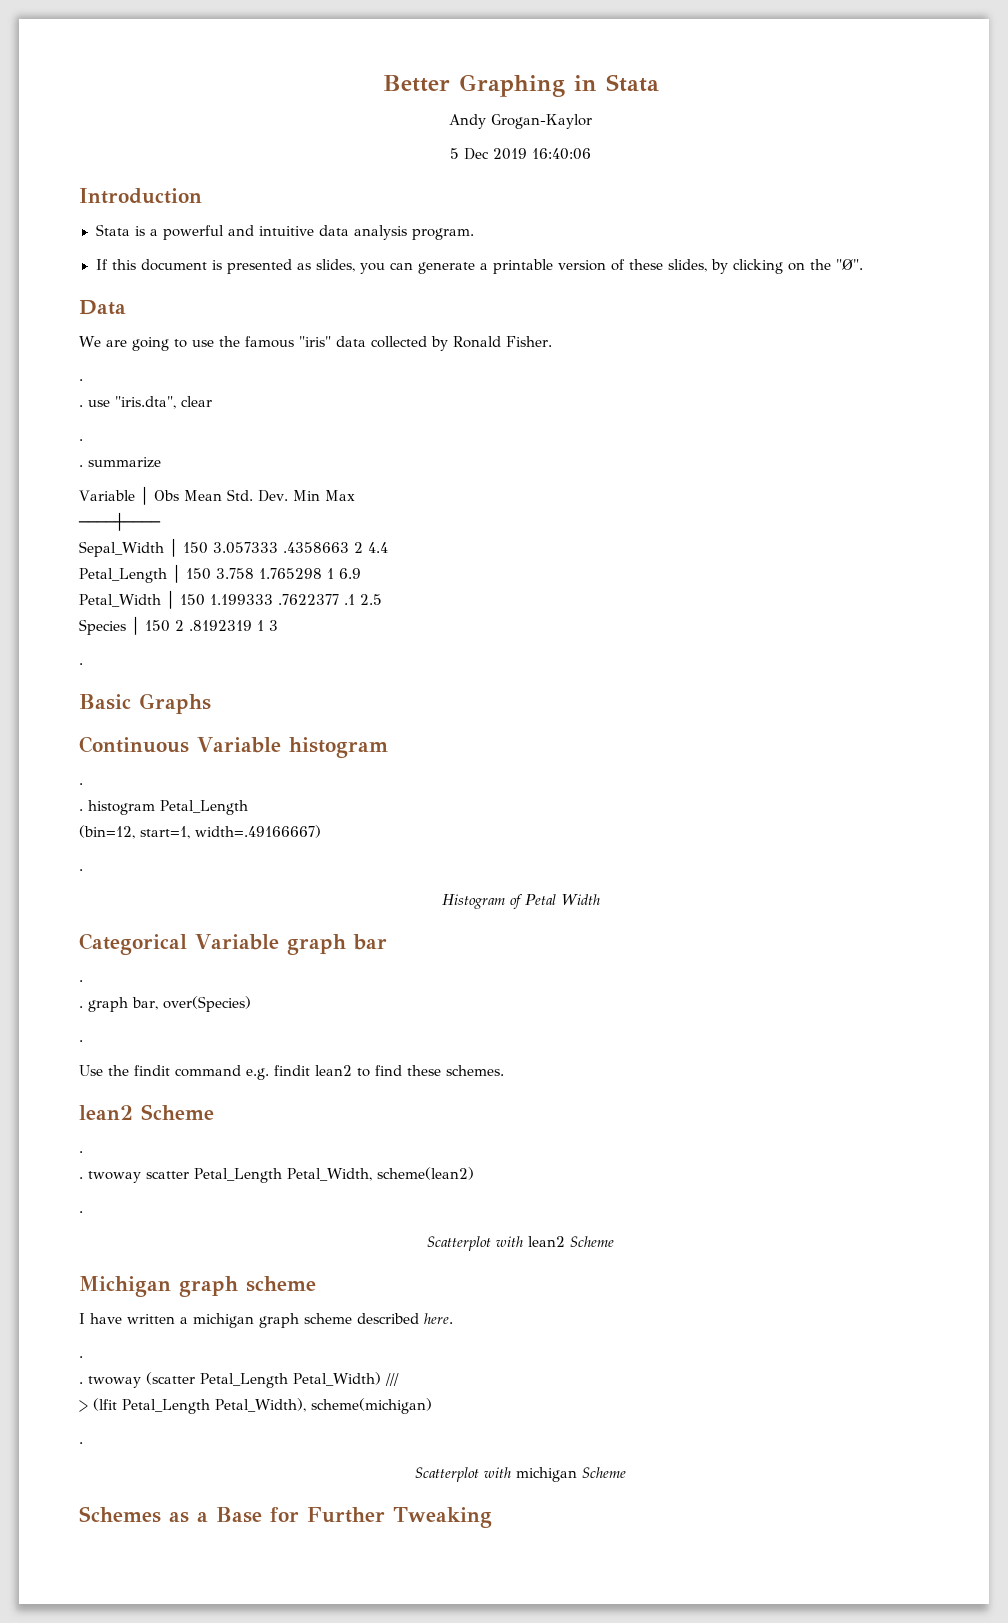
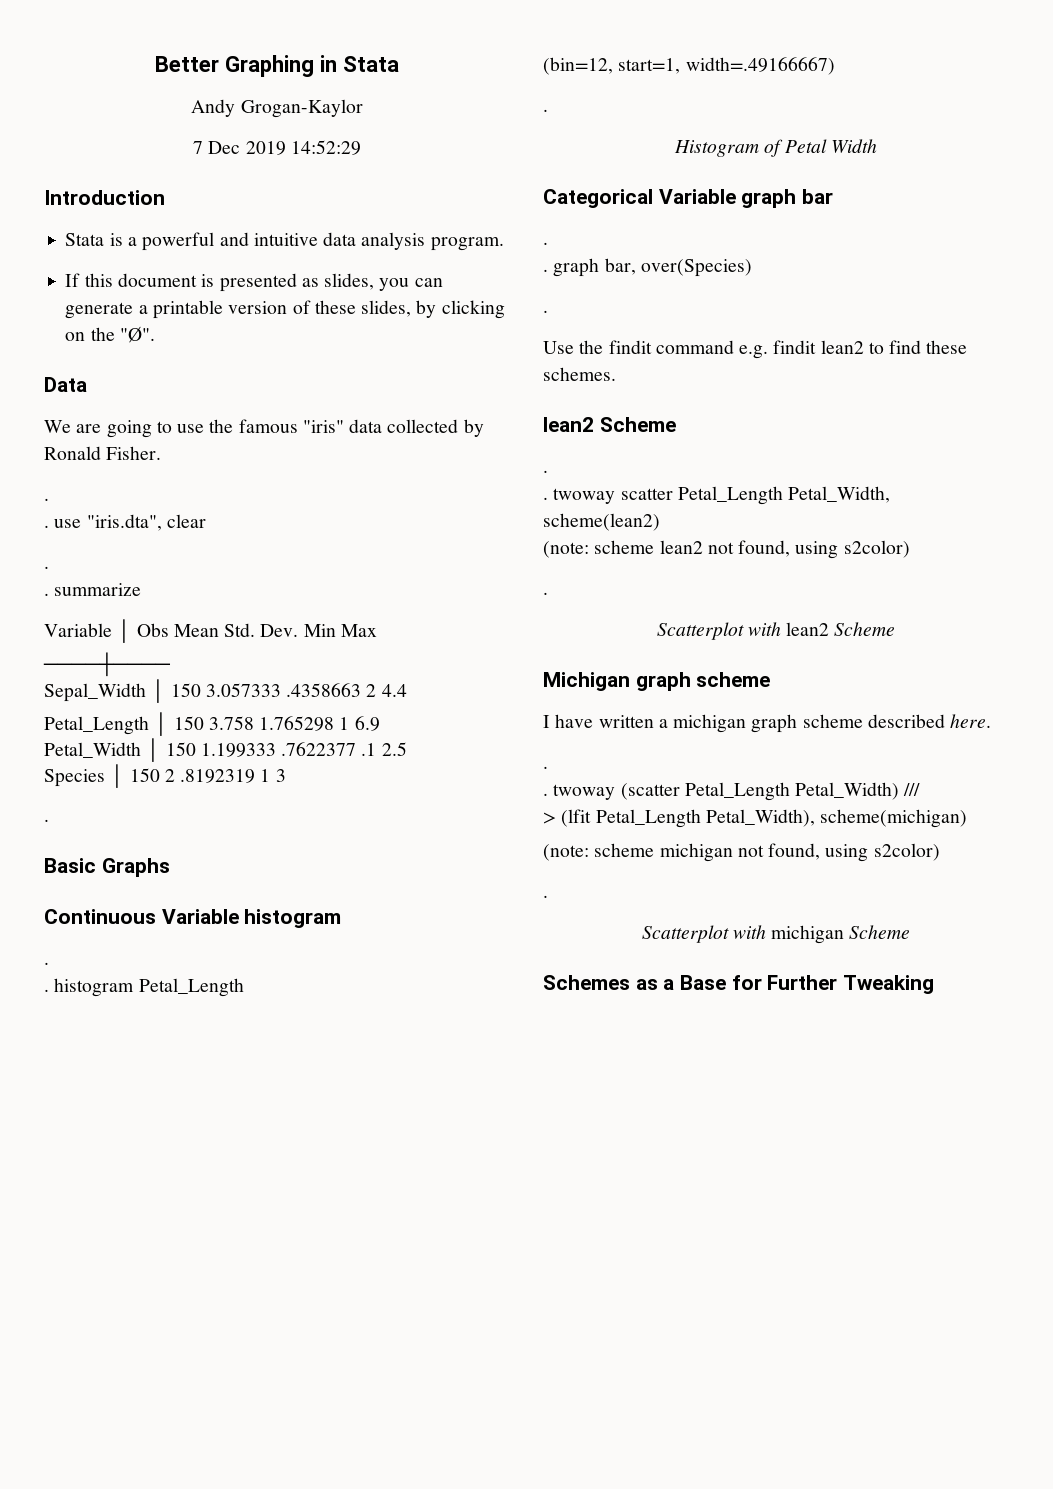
- 5 Dec 2019 16:40:06
+ 7 Dec 2019 14:52:29
+ (note: scheme lean2 not found, using s2color)
+ (note: scheme michigan not found, using s2color)

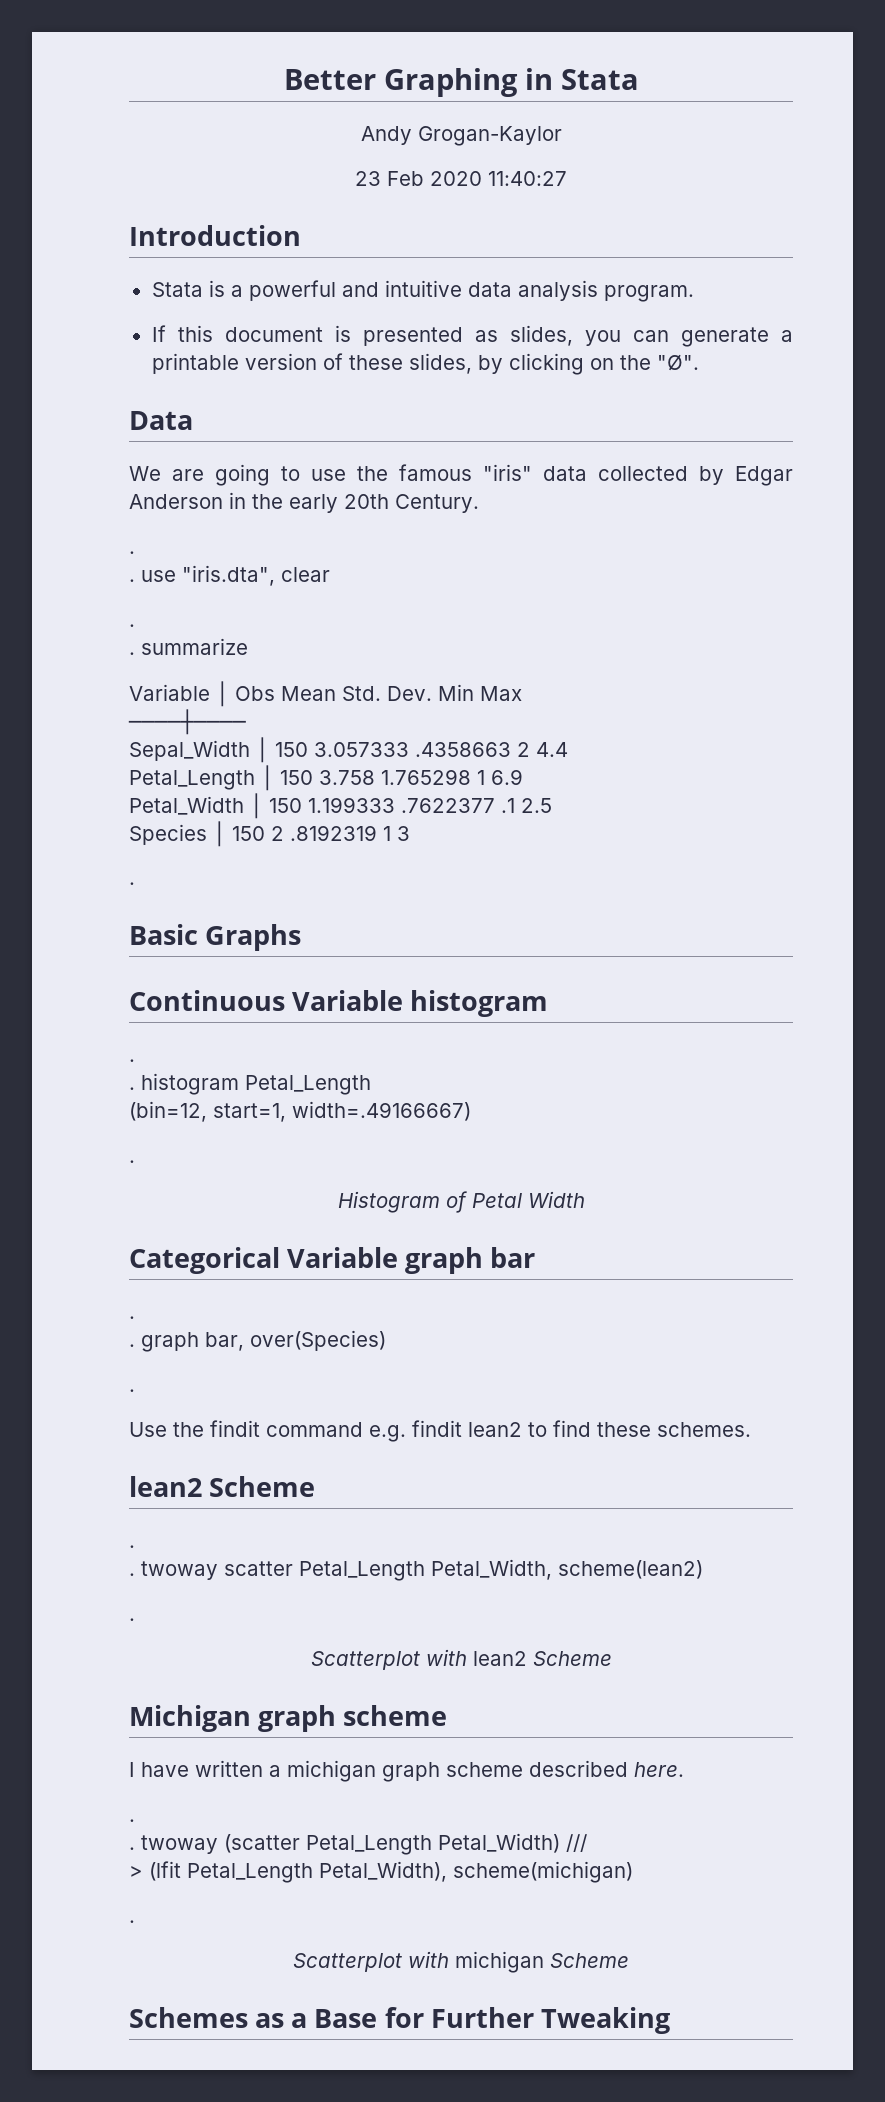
- 7 Dec 2019 14:52:29
+ 23 Feb 2020 11:40:27
- We are going to use the famous "iris" data collected by Ronald Fisher.
+ We are going to use the famous "iris" data collected by Edgar Anderson in the early 20th Century.
- (note: scheme lean2 not found, using s2color)
- (note: scheme michigan not found, using s2color)

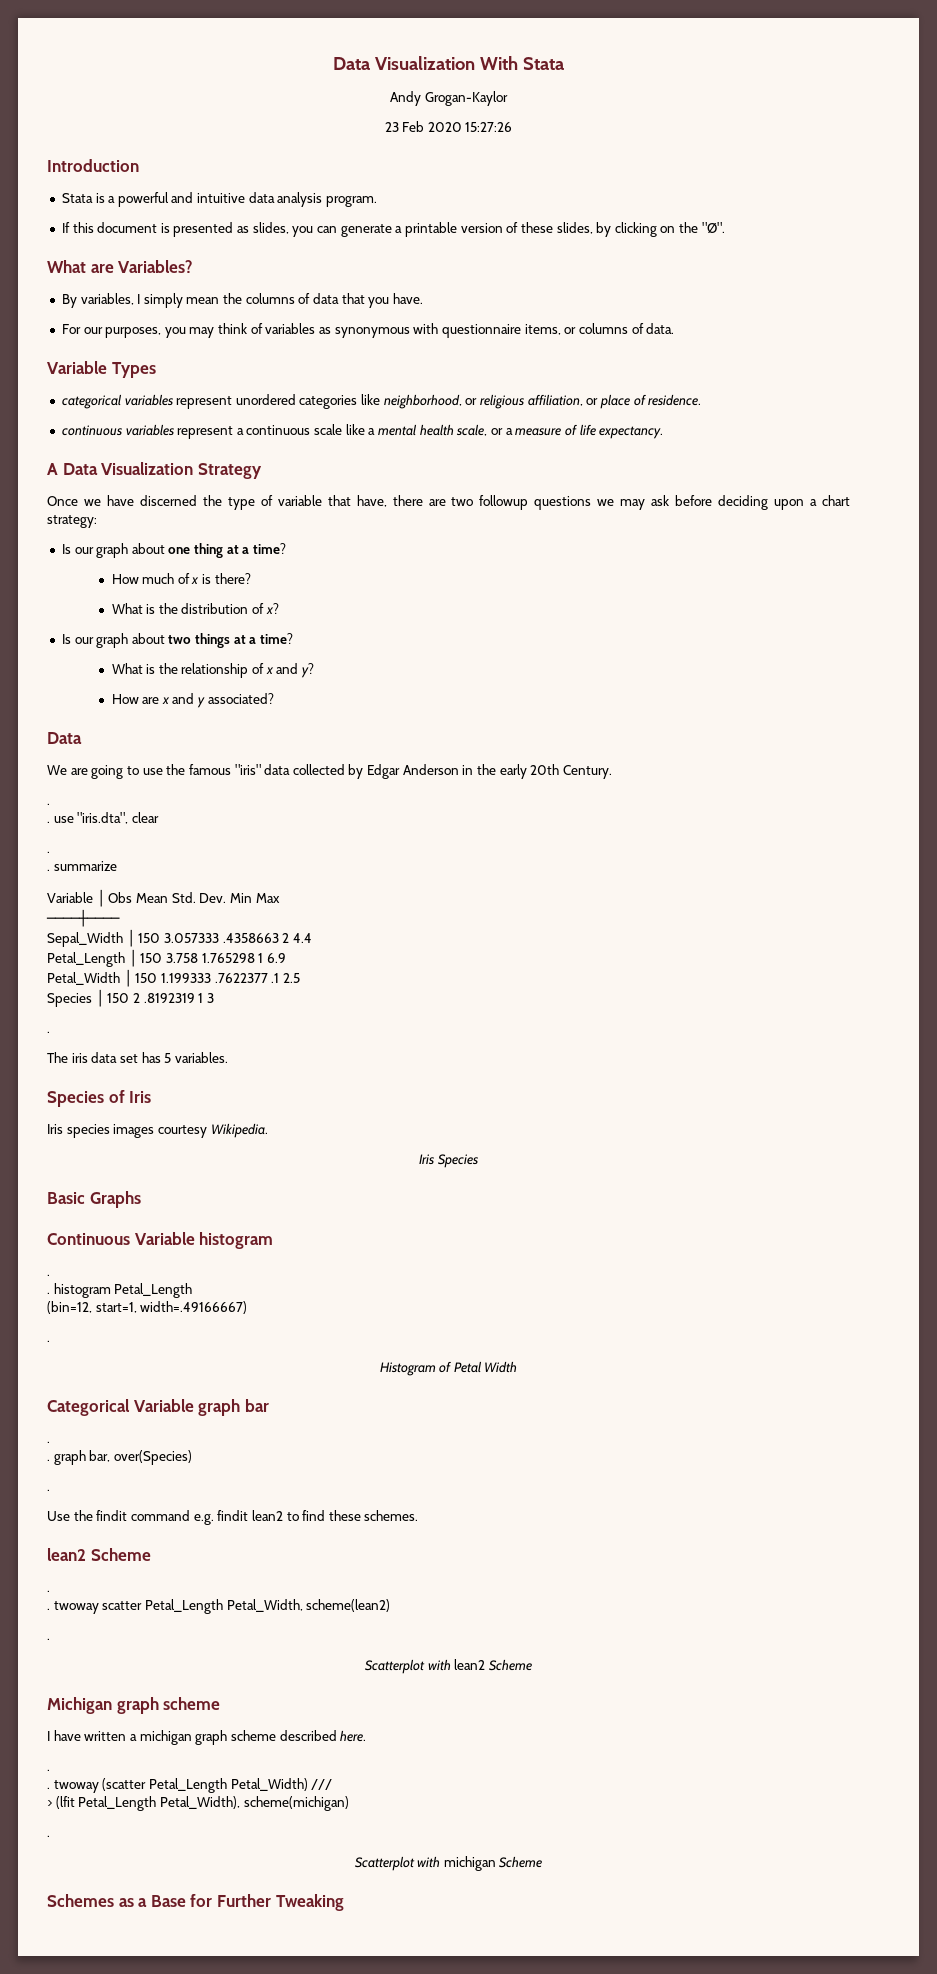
- Better Graphing in Stata
+ Data Visualization With Stata
- 23 Feb 2020 11:40:27
+ 23 Feb 2020 15:27:26
+ What are Variables?
+ By variables, I simply mean the columns of data that you have.
+ For our purposes, you may think of variables as synonymous with questionnaire items, or columns of data.
+ Variable Types
+ categorical variables represent unordered categories like neighborhood, or religious affiliation, or place of residence.
+ continuous variables represent a continuous scale like a mental health scale, or a measure of life expectancy.
+ A Data Visualization Strategy
+ Once we have discerned the type of variable that have, there are two followup questions we may ask before deciding upon a chart strategy:
+ Is our graph about one thing at a time?
+ How much of x is there?
+ What is the distribution of x?
+ Is our graph about two things at a time?
+ What is the relationship of x and y?
+ How are x and y associated?
+ The iris data set has 5 variables.
+ Species of Iris
+ Iris species images courtesy Wikipedia.
+ Iris Species

